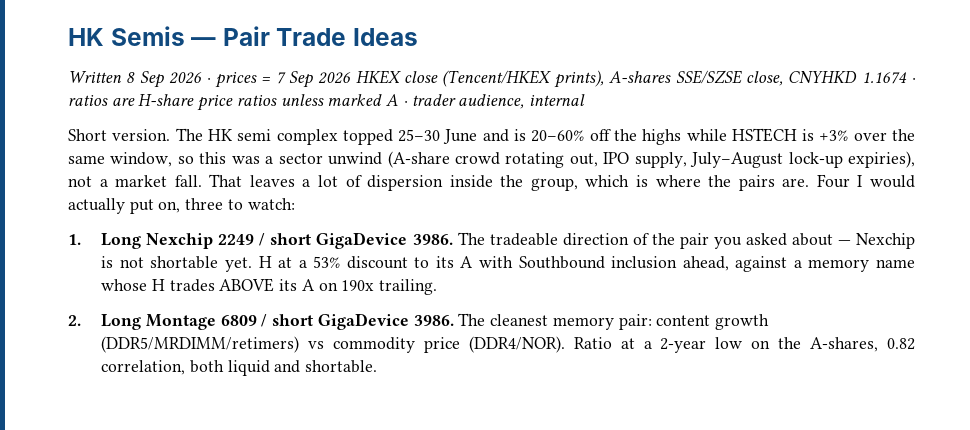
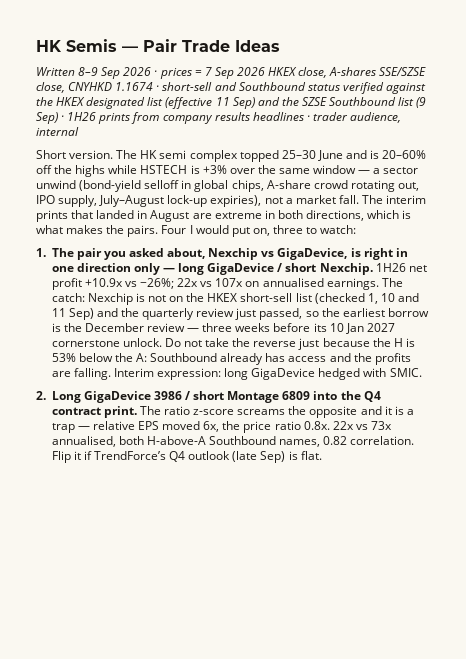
- Written 8 Sep 2026 · prices = 7 Sep 2026 HKEX close (Tencent/HKEX prints), A-shares SSE/SZSE close, CNYHKD 1.1674 · ratios are H-share price ratios unless marked A · trader audience, internal
+ Written 8–9 Sep 2026 · prices = 7 Sep 2026 HKEX close, A-shares SSE/SZSE close, CNYHKD 1.1674 · short-sell and Southbound status verified against the HKEX designated list (effective 11 Sep) and the SZSE Southbound list (9 Sep) · 1H26 prints from company results headlines · trader audience, internal
- The HK semi complex topped 25–30 June and is 20–60% off the highs while HSTECH is +3% over the same window, so this was a sector unwind (A-share crowd rotating out, IPO supply, July–August lock-up expiries), not a market fall.
+ The HK semi complex topped 25–30 June and is 20–60% off the highs while HSTECH is +3% over the same window — a sector unwind (bond-yield selloff in global chips, A-share crowd rotating out, IPO supply, July–August lock-up expiries), not a market fall.
- That leaves a lot of dispersion inside the group, which is where the pairs are.
+ The interim prints that landed in August are extreme in both directions, which is what makes the pairs.
- Four I would actually put on, three to watch:
+ Four I would put on, three to watch:
- 1. Long Nexchip 2249 / short GigaDevice 3986. The tradeable direction of the pair you asked about — Nexchip is not shortable yet. H at a 53% discount to its A with Southbound inclusion ahead, against a memory name whose H trades ABOVE its A on 190x trailing.
- 2. Long Montage 6809 / short GigaDevice 3986. The cleanest memory pair: content growth (DDR5/MRDIMM/retimers) vs commodity price (DDR4/NOR). Ratio at a 2-year low on the A-shares, 0.82 correlation, both liquid and shortable.
+ 1. The pair you asked about, Nexchip vs GigaDevice, is right in one direction only — long GigaDevice / short Nexchip. 1H26 net profit +10.9x vs −26%; 22x vs 107x on annualised earnings. The catch: Nexchip is not on the HKEX short-sell list (checked 1, 10 and 11 Sep) and the quarterly review just passed, so the earliest borrow is the December review — three weeks before its 10 Jan 2027 cornerstone unlock. Do not take the reverse just because the H is 53% below the A: Southbound already has access and the profits are falling. Interim expression: long GigaDevice hedged with SMIC.
+ 2. Long GigaDevice 3986 / short Montage 6809 into the Q4 contract print. The ratio z-score screams the opposite and it is a trap — relative EPS moved 6x, the price ratio 0.8x. 22x vs 73x annualised, both H-above-A Southbound names, 0.82 correlation. Flip it if TrendForce’s Q4 outlook (late Sep) is flat.

